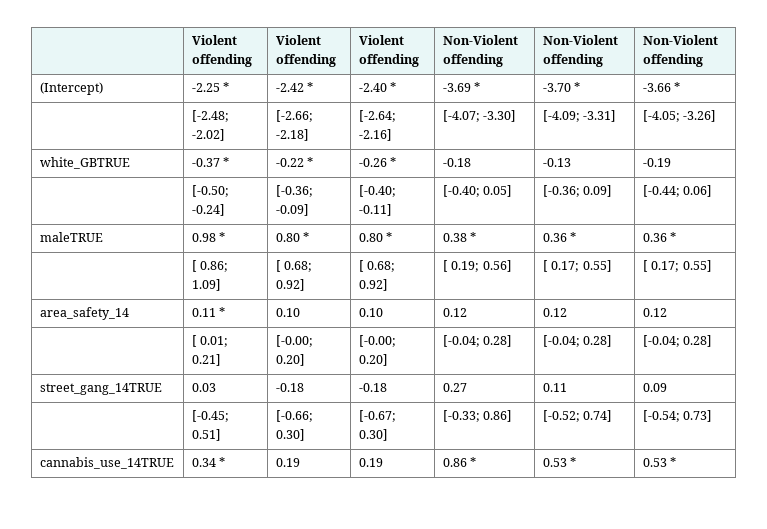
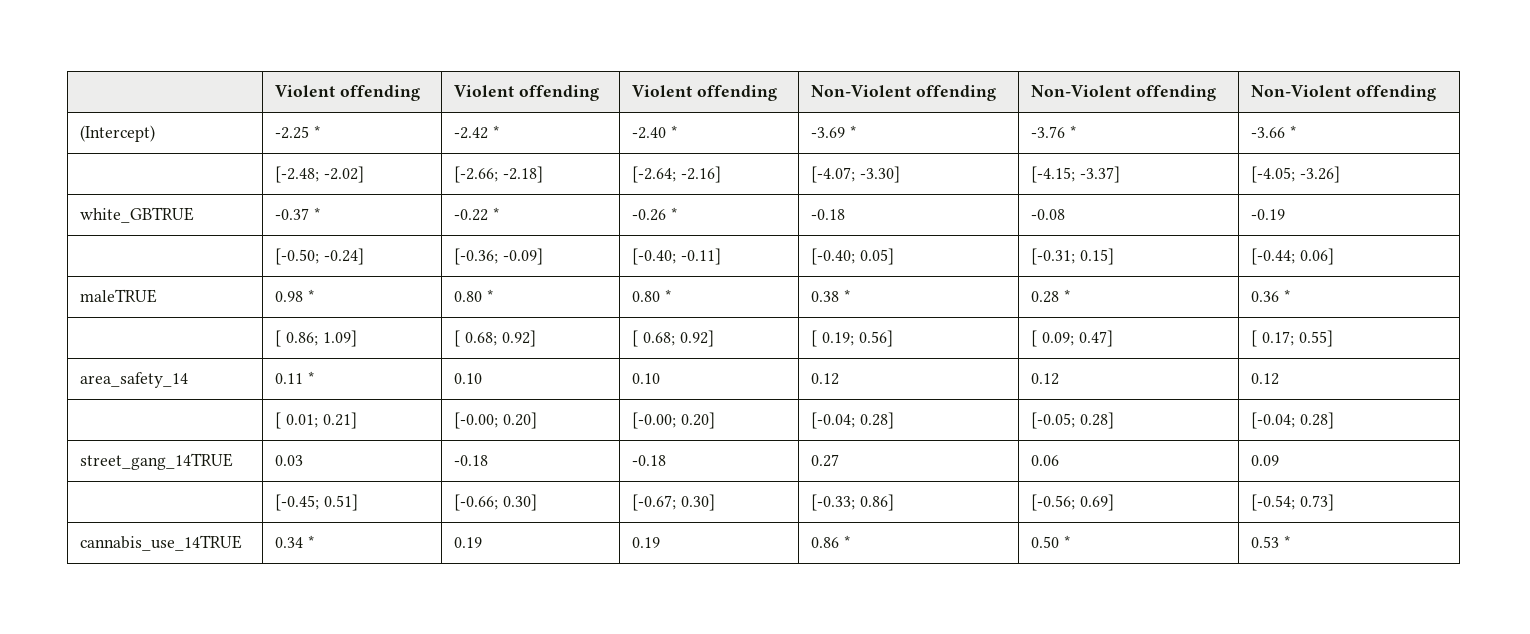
- (Intercept) | -2.25 * | -2.42 * | -2.40 * | -3.69 * | -3.70 * | -3.66 *
+ (Intercept) | -2.25 * | -2.42 * | -2.40 * | -3.69 * | -3.76 * | -3.66 *
- | [-2.48; -2.02] | [-2.66; -2.18] | [-2.64; -2.16] | [-4.07; -3.30] | [-4.09; -3.31] | [-4.05; -3.26]
+ | [-2.48; -2.02] | [-2.66; -2.18] | [-2.64; -2.16] | [-4.07; -3.30] | [-4.15; -3.37] | [-4.05; -3.26]
- white_GBTRUE | -0.37 * | -0.22 * | -0.26 * | -0.18 | -0.13 | -0.19
+ white_GBTRUE | -0.37 * | -0.22 * | -0.26 * | -0.18 | -0.08 | -0.19
- | [-0.50; -0.24] | [-0.36; -0.09] | [-0.40; -0.11] | [-0.40; 0.05] | [-0.36; 0.09] | [-0.44; 0.06]
+ | [-0.50; -0.24] | [-0.36; -0.09] | [-0.40; -0.11] | [-0.40; 0.05] | [-0.31; 0.15] | [-0.44; 0.06]
- maleTRUE | 0.98 * | 0.80 * | 0.80 * | 0.38 * | 0.36 * | 0.36 *
+ maleTRUE | 0.98 * | 0.80 * | 0.80 * | 0.38 * | 0.28 * | 0.36 *
- | [ 0.86; 1.09] | [ 0.68; 0.92] | [ 0.68; 0.92] | [ 0.19; 0.56] | [ 0.17; 0.55] | [ 0.17; 0.55]
+ | [ 0.86; 1.09] | [ 0.68; 0.92] | [ 0.68; 0.92] | [ 0.19; 0.56] | [ 0.09; 0.47] | [ 0.17; 0.55]
- | [ 0.01; 0.21] | [-0.00; 0.20] | [-0.00; 0.20] | [-0.04; 0.28] | [-0.04; 0.28] | [-0.04; 0.28]
+ | [ 0.01; 0.21] | [-0.00; 0.20] | [-0.00; 0.20] | [-0.04; 0.28] | [-0.05; 0.28] | [-0.04; 0.28]
- street_gang_14TRUE | 0.03 | -0.18 | -0.18 | 0.27 | 0.11 | 0.09
+ street_gang_14TRUE | 0.03 | -0.18 | -0.18 | 0.27 | 0.06 | 0.09
- | [-0.45; 0.51] | [-0.66; 0.30] | [-0.67; 0.30] | [-0.33; 0.86] | [-0.52; 0.74] | [-0.54; 0.73]
+ | [-0.45; 0.51] | [-0.66; 0.30] | [-0.67; 0.30] | [-0.33; 0.86] | [-0.56; 0.69] | [-0.54; 0.73]
- cannabis_use_14TRUE | 0.34 * | 0.19 | 0.19 | 0.86 * | 0.53 * | 0.53 *
+ cannabis_use_14TRUE | 0.34 * | 0.19 | 0.19 | 0.86 * | 0.50 * | 0.53 *

